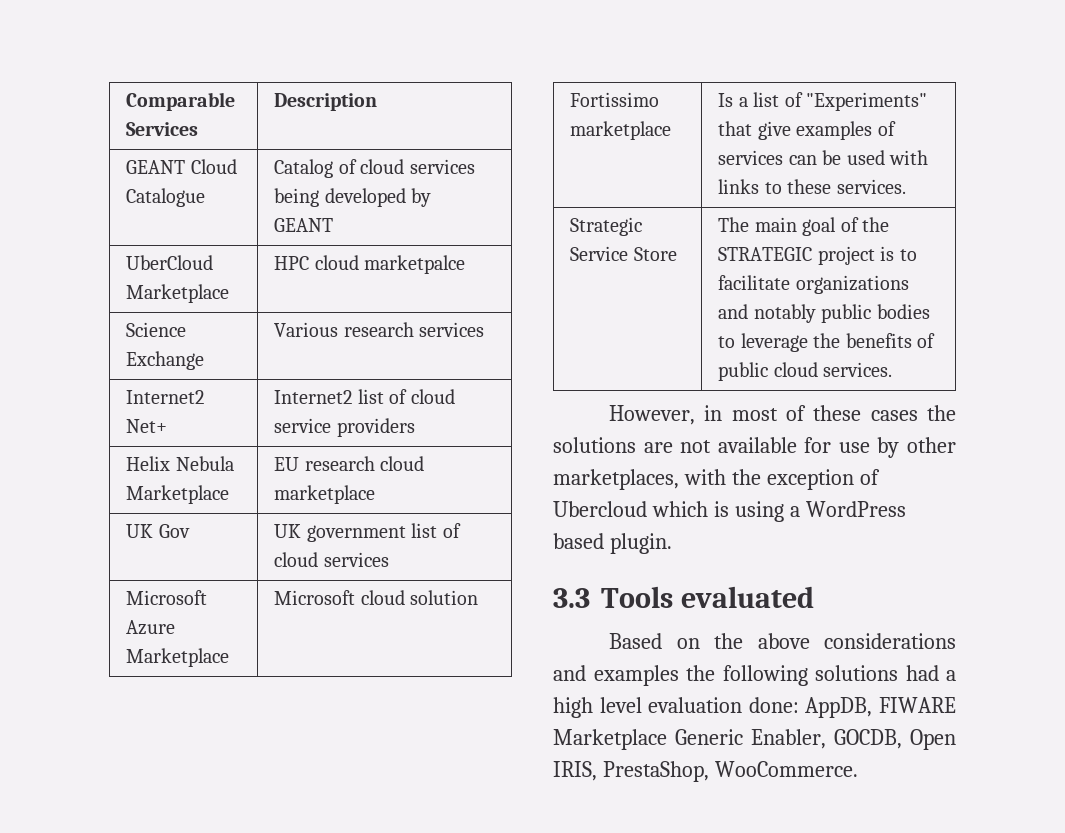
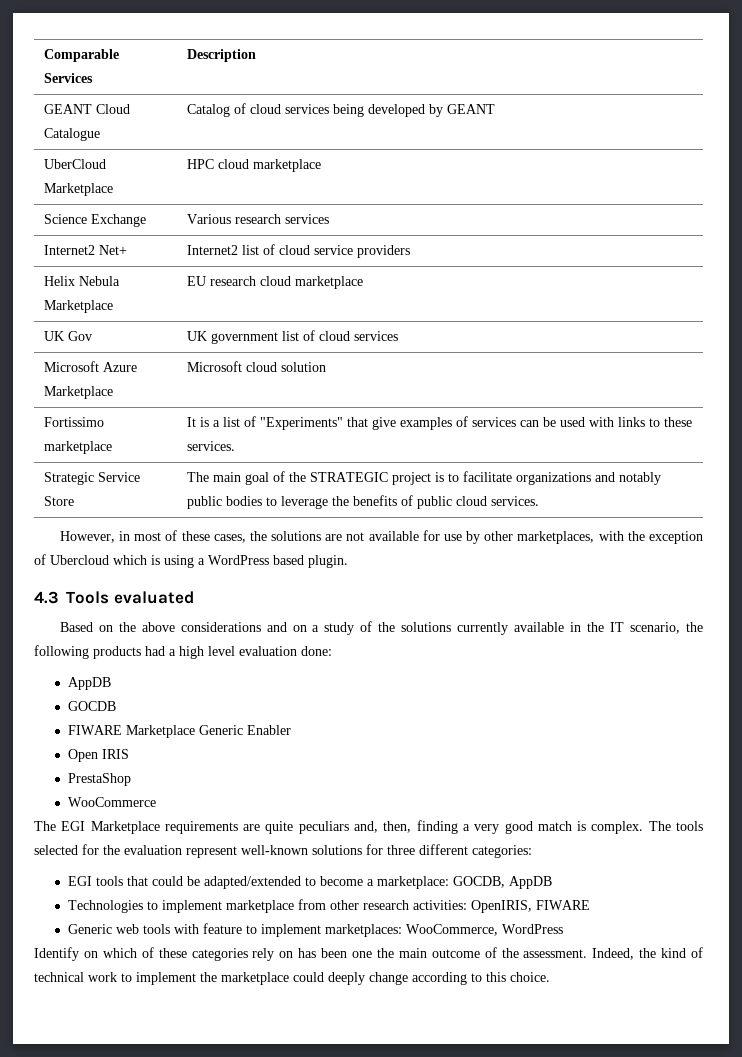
- UberCloud Marketplace | HPC cloud marketpalce
+ UberCloud Marketplace | HPC cloud marketplace
- Fortissimo marketplace | Is a list of "Experiments" that give examples of services can be used with links to these services.
+ Fortissimo marketplace | It is a list of "Experiments" that give examples of services can be used with links to these services.
- However, in most of these cases the solutions are not available for use by other marketplaces, with the exception of Ubercloud which is using a WordPress based plugin.
+ However, in most of these cases, the solutions are not available for use by other marketplaces, with the exception of Ubercloud which is using a WordPress based plugin.
- 3.3 Tools evaluated
+ 4.3 Tools evaluated
- Based on the above considerations and examples the following solutions had a high level evaluation done: AppDB, FIWARE Marketplace Generic Enabler, GOCDB, Open IRIS, PrestaShop, WooCommerce.
+ Based on the above considerations and on a study of the solutions currently available in the IT scenario, the following products had a high level evaluation done:
+ AppDB
+ GOCDB
+ FIWARE Marketplace Generic Enabler
+ Open IRIS
+ PrestaShop
+ WooCommerce
+ The EGI Marketplace requirements are quite peculiars and, then, finding a very good match is complex. The tools selected for the evaluation represent well-known solutions for three different categories:
+ EGI tools that could be adapted/extended to become a marketplace: GOCDB, AppDB
+ Technologies to implement marketplace from other research activities: OpenIRIS, FIWARE
+ Generic web tools with feature to implement marketplaces: WooCommerce, WordPress
+ Identify on which of these categories rely on has been one the main outcome of the assessment. Indeed, the kind of technical work to implement the marketplace could deeply change according to this choice.

